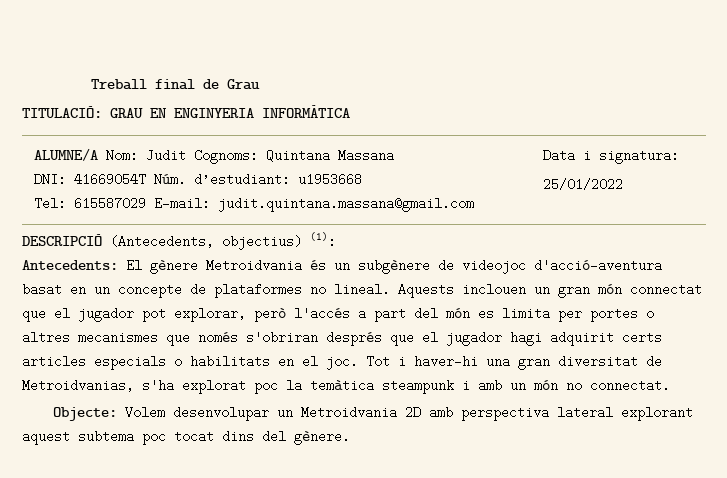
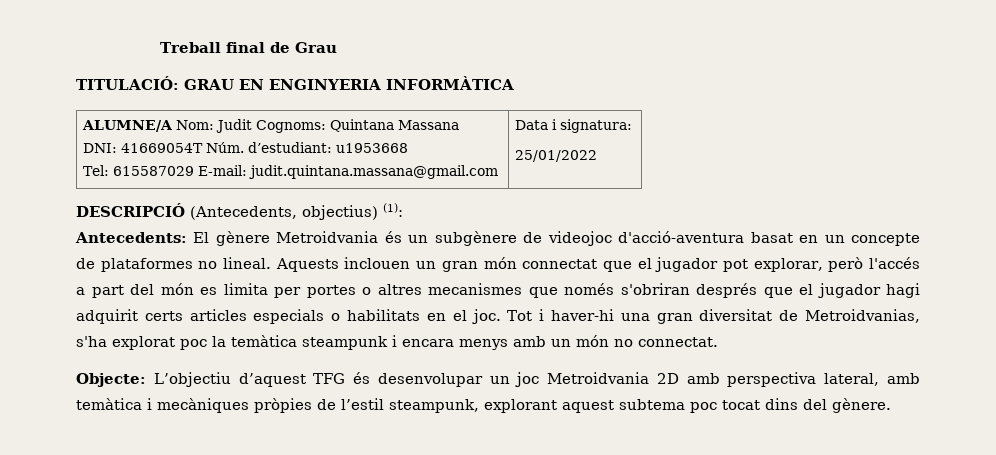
- Tot i haver-hi una gran diversitat de Metroidvanias, s'ha explorat poc la temàtica steampunk i amb un món no connectat.
+ Tot i haver-hi una gran diversitat de Metroidvanias, s'ha explorat poc la temàtica steampunk i encara menys amb un món no connectat.
- Objecte: Volem desenvolupar un Metroidvania 2D amb perspectiva lateral explorant aquest subtema poc tocat dins del gènere.
+ Objecte: L’objectiu d’aquest TFG és desenvolupar un joc Metroidvania 2D amb perspectiva lateral, amb temàtica i mecàniques pròpies de l’estil steampunk, explorant aquest subtema poc tocat dins del gènere.

